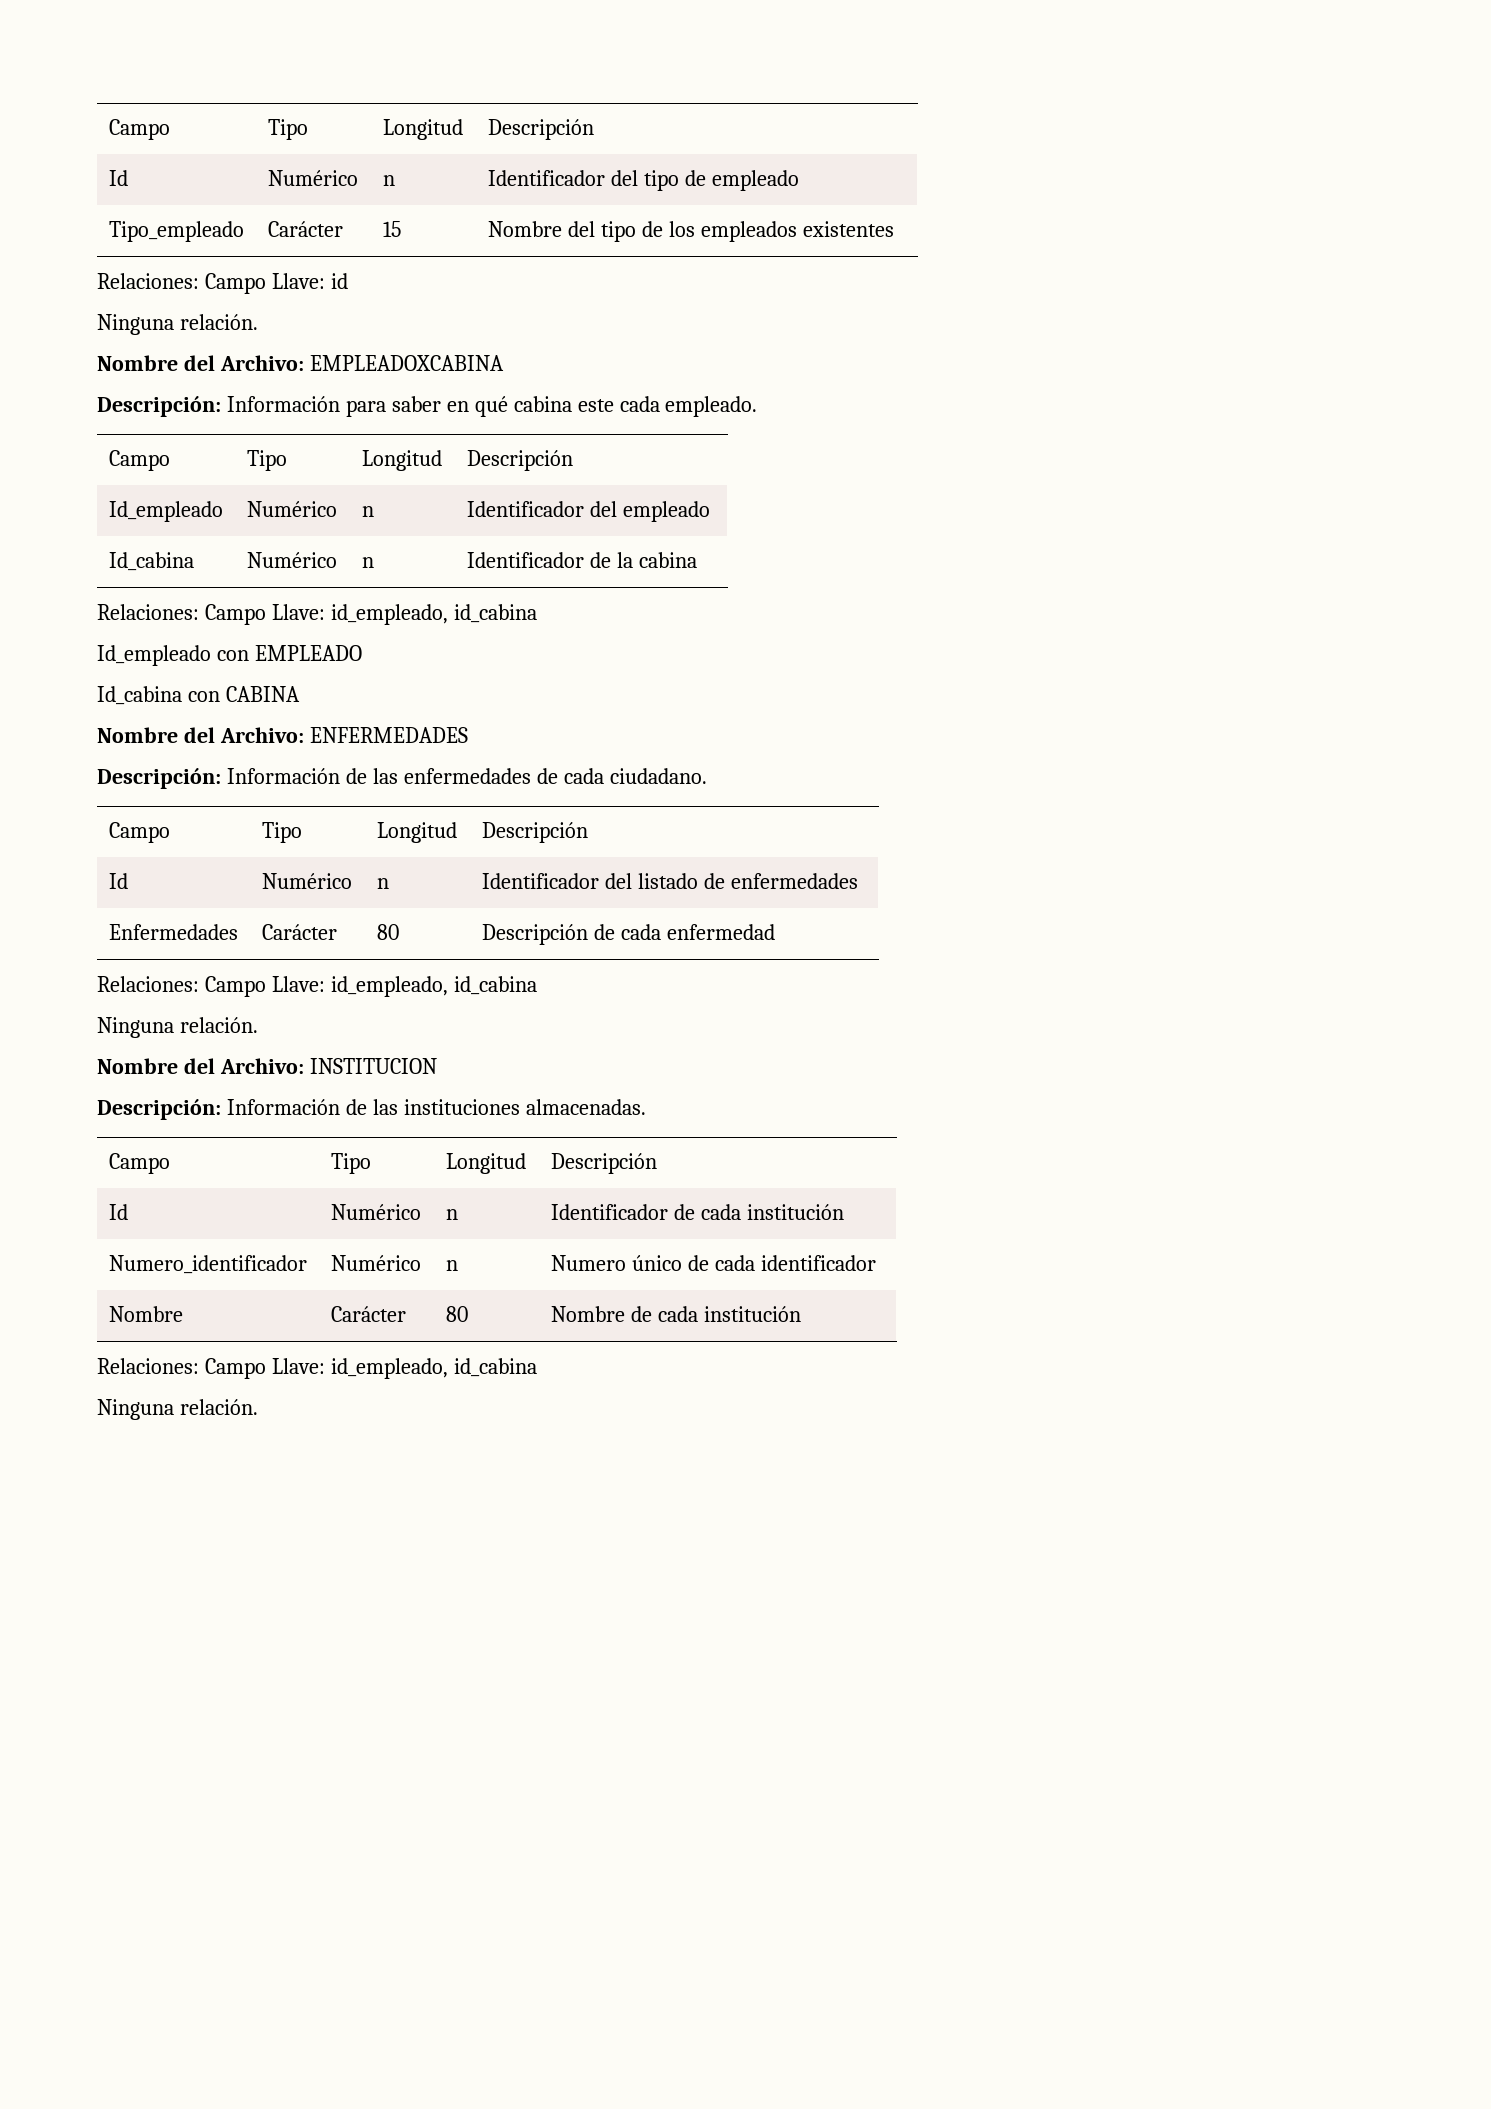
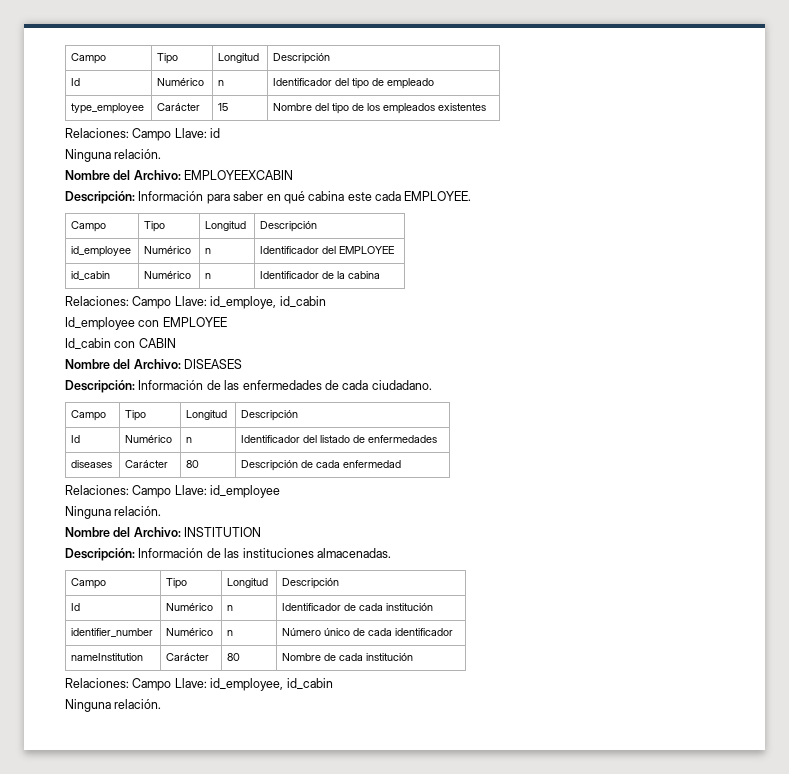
- Tipo_empleado | Carácter | 15 | Nombre del tipo de los empleados existentes
+ type_employee | Carácter | 15 | Nombre del tipo de los empleados existentes
- Nombre del Archivo: EMPLEADOXCABINA
+ Nombre del Archivo: EMPLOYEEXCABIN
- Descripción: Información para saber en qué cabina este cada empleado.
+ Descripción: Información para saber en qué cabina este cada EMPLOYEE.
  Campo | Tipo | Longitud | Descripción
- Id_empleado | Numérico | n | Identificador del empleado
- Id_cabina | Numérico | n | Identificador de la cabina
- Relaciones: Campo Llave: id_empleado, id_cabina
- Id_empleado con EMPLEADO
- Id_cabina con CABINA
- Nombre del Archivo: ENFERMEDADES
+ id_employee | Numérico | n | Identificador del EMPLOYEE
+ id_cabin | Numérico | n | Identificador de la cabina
+ Relaciones: Campo Llave: id_employe, id_cabin
+ Id_employee con EMPLOYEE
+ Id_cabin con CABIN
+ Nombre del Archivo: DISEASES
- Enfermedades | Carácter | 80 | Descripción de cada enfermedad
- Relaciones: Campo Llave: id_empleado, id_cabina
+ diseases | Carácter | 80 | Descripción de cada enfermedad
+ Relaciones: Campo Llave: id_employee
  Ninguna relación.
- Nombre del Archivo: INSTITUCION
+ Nombre del Archivo: INSTITUTION
- Numero_identificador | Numérico | n | Numero único de cada identificador
+ identifier_number | Numérico | n | Número único de cada identificador
- Nombre | Carácter | 80 | Nombre de cada institución
- Relaciones: Campo Llave: id_empleado, id_cabina
+ nameInstitution | Carácter | 80 | Nombre de cada institución
+ Relaciones: Campo Llave: id_employee, id_cabin

